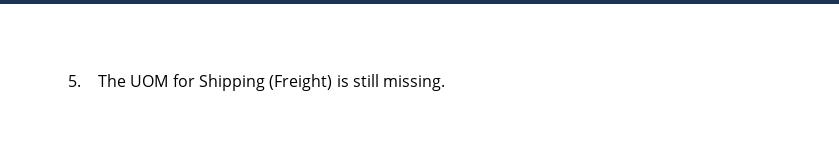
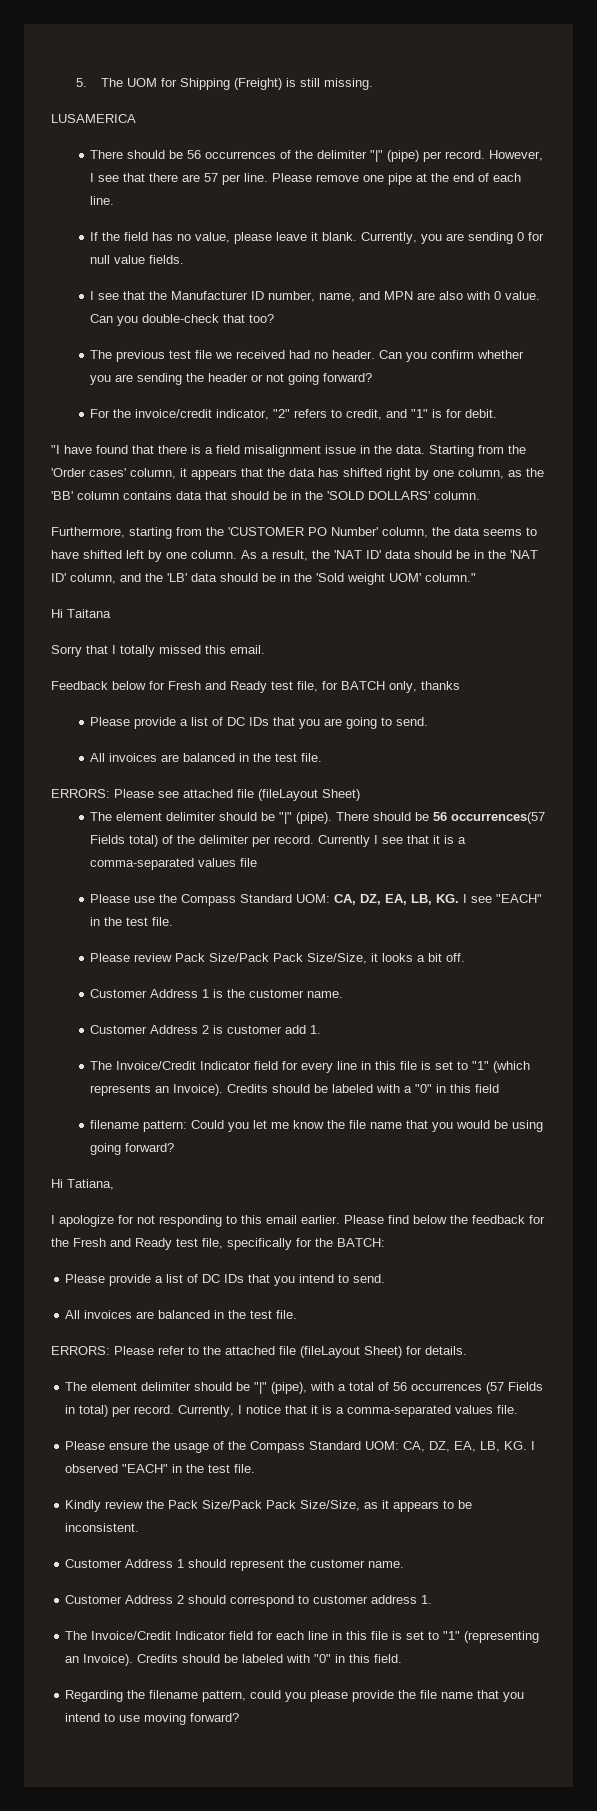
+ LUSAMERICA
+ There should be 56 occurrences of the delimiter "|" (pipe) per record. However, I see that there are 57 per line. Please remove one pipe at the end of each line.
+ If the field has no value, please leave it blank. Currently, you are sending 0 for null value fields.
+ I see that the Manufacturer ID number, name, and MPN are also with 0 value. Can you double-check that too?
+ The previous test file we received had no header. Can you confirm whether you are sending the header or not going forward?
+ For the invoice/credit indicator, "2" refers to credit, and "1" is for debit.
+ "I have found that there is a field misalignment issue in the data. Starting from the 'Order cases' column, it appears that the data has shifted right by one column, as the 'BB' column contains data that should be in the 'SOLD DOLLARS' column.
+ Furthermore, starting from the 'CUSTOMER PO Number' column, the data seems to have shifted left by one column. As a result, the 'NAT ID' data should be in the 'NAT ID' column, and the 'LB' data should be in the 'Sold weight UOM' column."
+ Hi Taitana
+ Sorry that I totally missed this email.
+ Feedback below for Fresh and Ready test file, for BATCH only, thanks
+ Please provide a list of DC IDs that you are going to send.
+ All invoices are balanced in the test file.
+ ERRORS: Please see attached file (fileLayout Sheet)
+ The element delimiter should be "|" (pipe). There should be 56 occurrences(57 Fields total) of the delimiter per record. Currently I see that it is a comma-separated values file
+ Please use the Compass Standard UOM: CA, DZ, EA, LB, KG. I see "EACH" in the test file.
+ Please review Pack Size/Pack Pack Size/Size, it looks a bit off.
+ Customer Address 1 is the customer name.
+ Customer Address 2 is customer add 1.
+ The Invoice/Credit Indicator field for every line in this file is set to "1" (which represents an Invoice). Credits should be labeled with a "0" in this field
+ filename pattern: Could you let me know the file name that you would be using going forward?
+ Hi Tatiana,
+ I apologize for not responding to this email earlier. Please find below the feedback for the Fresh and Ready test file, specifically for the BATCH:
+ Please provide a list of DC IDs that you intend to send.
+ All invoices are balanced in the test file.
+ ERRORS: Please refer to the attached file (fileLayout Sheet) for details.
+ The element delimiter should be "|" (pipe), with a total of 56 occurrences (57 Fields in total) per record. Currently, I notice that it is a comma-separated values file.
+ Please ensure the usage of the Compass Standard UOM: CA, DZ, EA, LB, KG. I observed "EACH" in the test file.
+ Kindly review the Pack Size/Pack Pack Size/Size, as it appears to be inconsistent.
+ Customer Address 1 should represent the customer name.
+ Customer Address 2 should correspond to customer address 1.
+ The Invoice/Credit Indicator field for each line in this file is set to "1" (representing an Invoice). Credits should be labeled with "0" in this field.
+ Regarding the filename pattern, could you please provide the file name that you intend to use moving forward?

